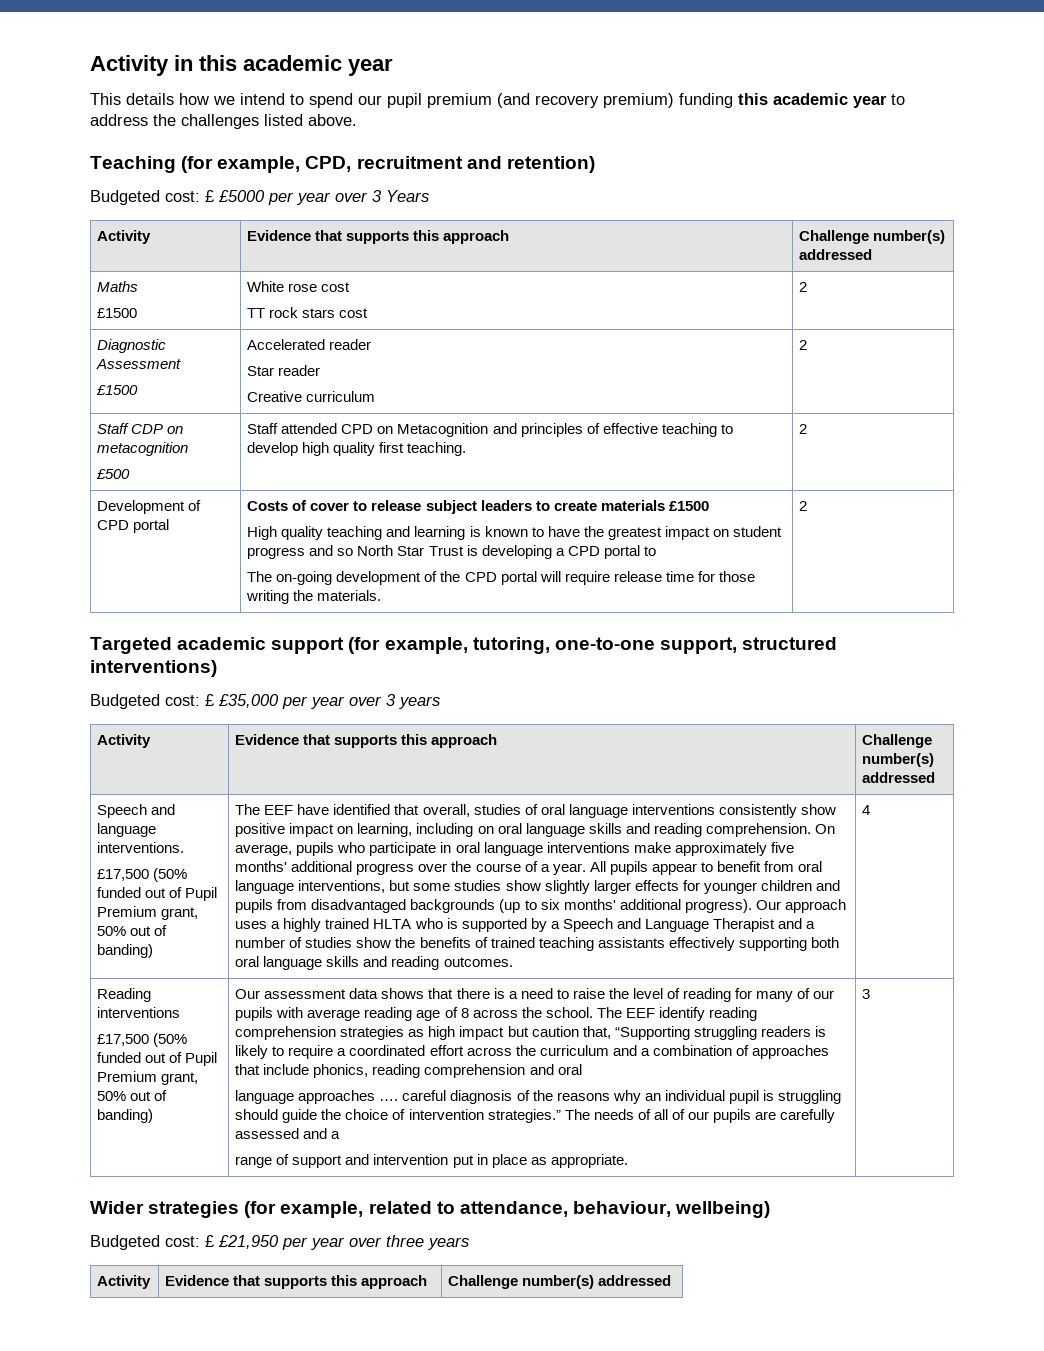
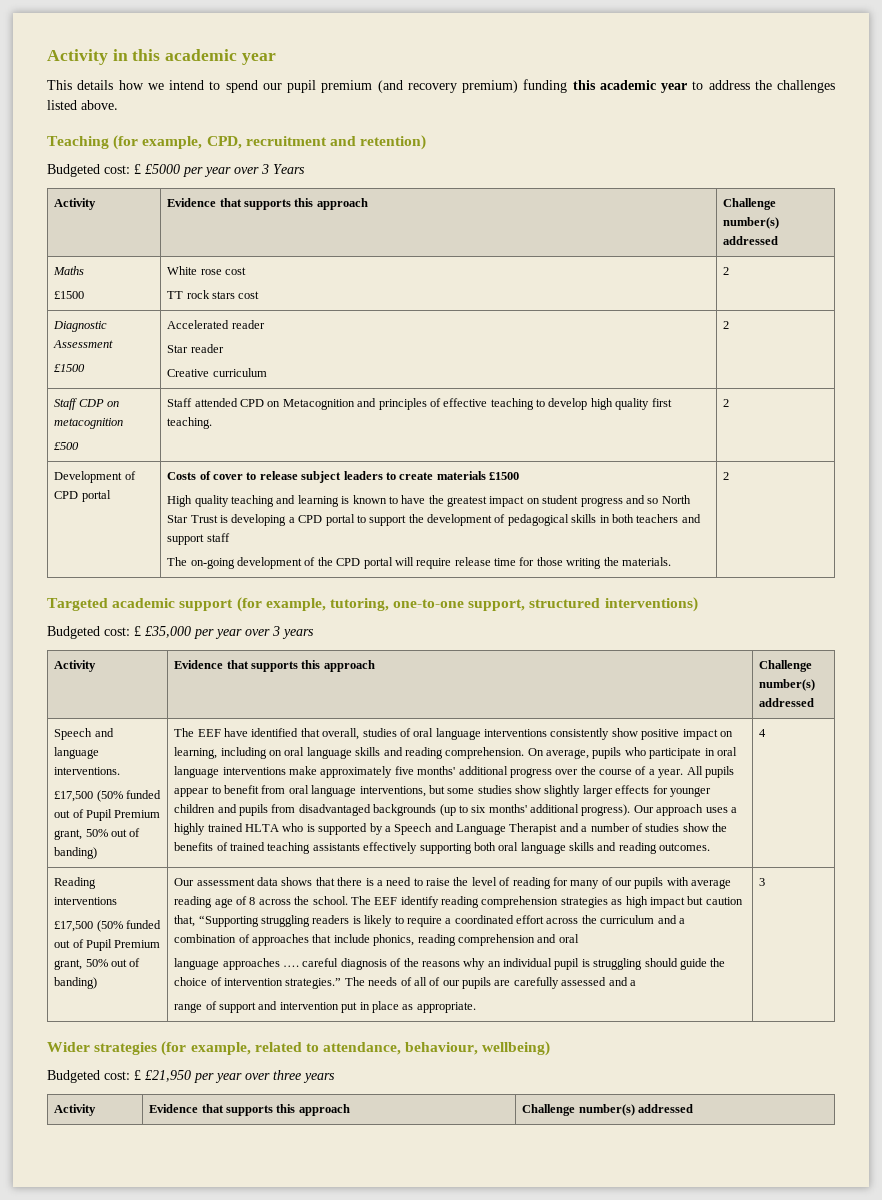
- High quality teaching and learning is known to have the greatest impact on student progress and so North Star Trust is developing a CPD portal to
+ High quality teaching and learning is known to have the greatest impact on student progress and so North Star Trust is developing a CPD portal to support the development of pedagogical skills in both teachers and support staff

